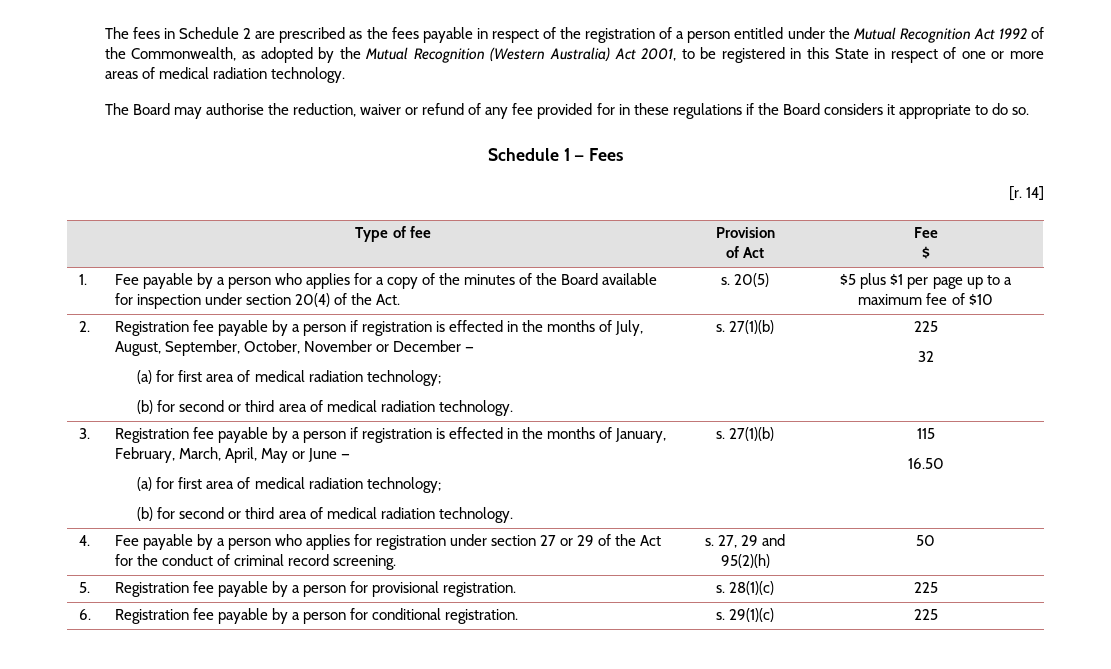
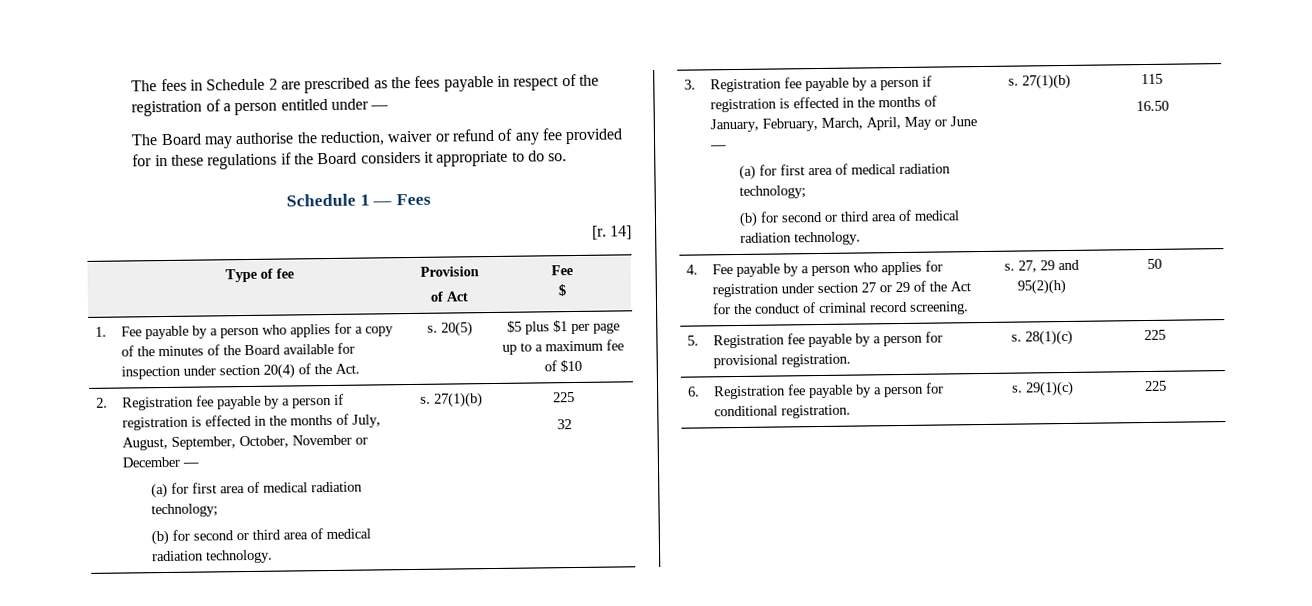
- The fees in Schedule 2 are prescribed as the fees payable in respect of the registration of a person entitled under the Mutual Recognition Act 1992 of the Commonwealth, as adopted by the Mutual Recognition (Western Australia) Act 2001, to be registered in this State in respect of one or more areas of medical radiation technology.
+ The fees in Schedule 2 are prescribed as the fees payable in respect of the registration of a person entitled under —

